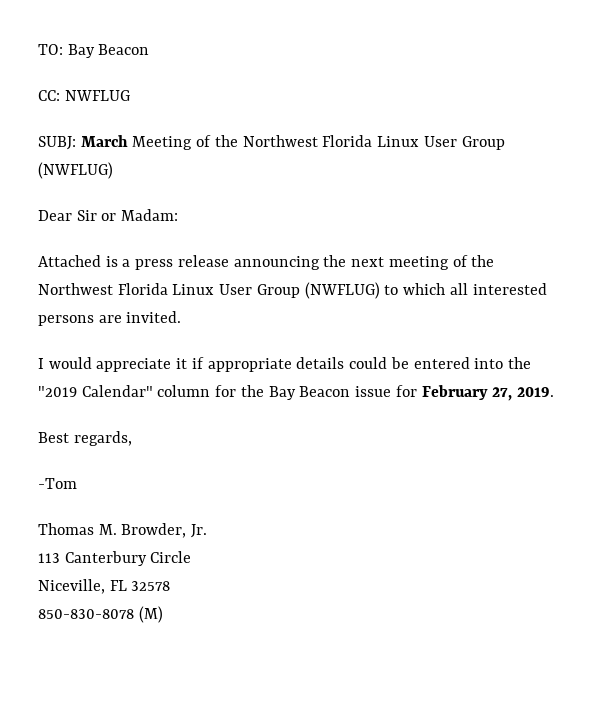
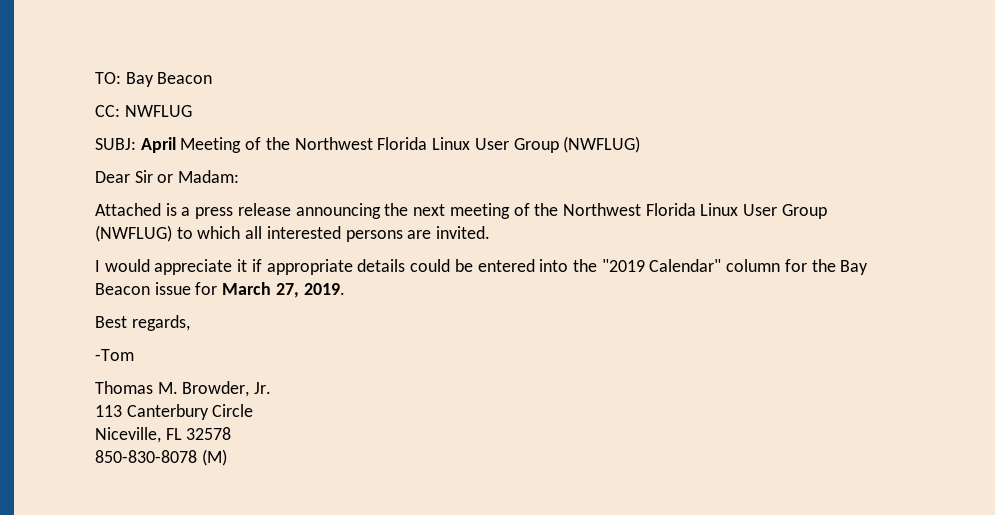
- SUBJ: March Meeting of the Northwest Florida Linux User Group (NWFLUG)
+ SUBJ: April Meeting of the Northwest Florida Linux User Group (NWFLUG)
- I would appreciate it if appropriate details could be entered into the "2019 Calendar" column for the Bay Beacon issue for February 27, 2019.
+ I would appreciate it if appropriate details could be entered into the "2019 Calendar" column for the Bay Beacon issue for March 27, 2019.

